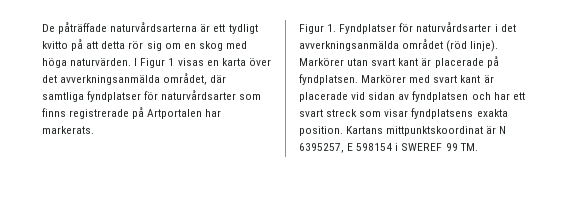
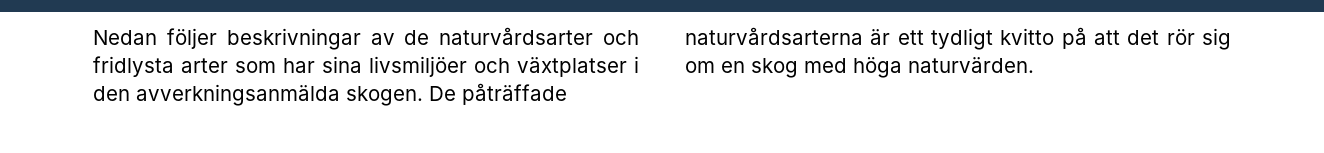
+ Nedan följer beskrivningar av de naturvårdsarter och fridlysta arter som har sina livsmiljöer och växtplatser i den avverkningsanmälda skogen.
- De påträffade naturvårdsarterna är ett tydligt kvitto på att detta rör sig om en skog med höga naturvärden. I Figur 1 visas en karta över det avverkningsanmälda området, där samtliga fyndplatser för naturvårdsarter som finns registrerade på Artportalen har markerats.
- Figur 1. Fyndplatser för naturvårdsarter i det avverkningsanmälda området (röd linje). Markörer utan svart kant är placerade på fyndplatsen. Markörer med svart kant är placerade vid sidan av fyndplatsen och har ett svart streck som visar fyndplatsens exakta position. Kartans mittpunktskoordinat är N 6395257, E 598154 i SWEREF 99 TM.
+ De påträffade naturvårdsarterna är ett tydligt kvitto på att det rör sig om en skog med höga naturvärden.

